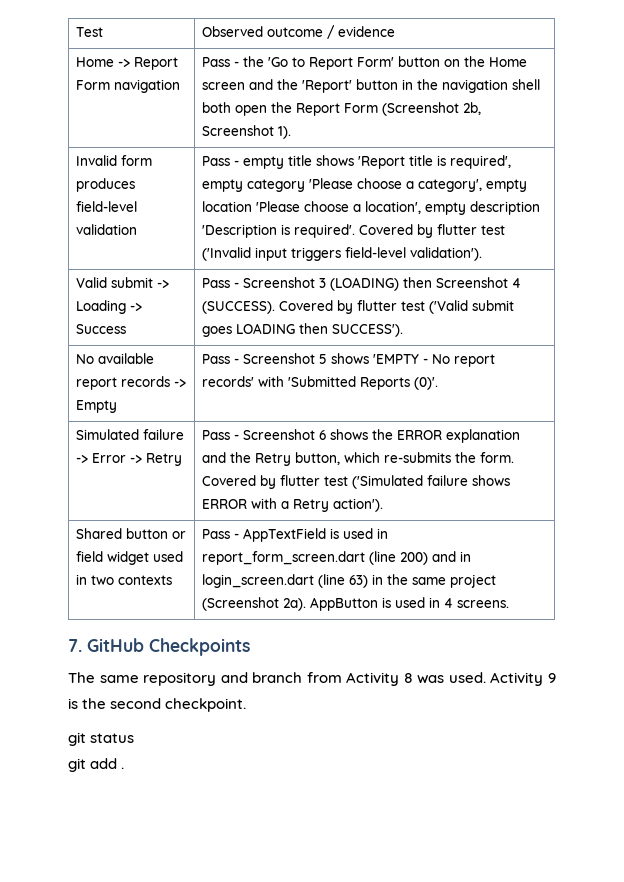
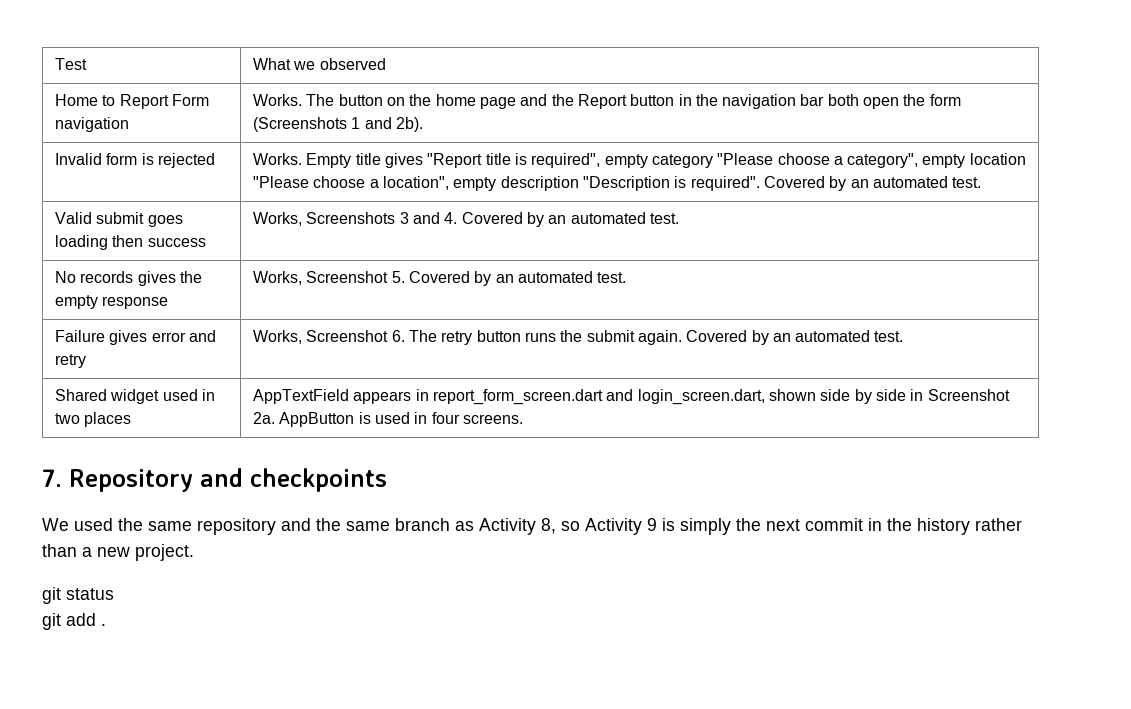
- Test | Observed outcome / evidence
- Home -> Report Form navigation | Pass - the 'Go to Report Form' button on the Home screen and the 'Report' button in the navigation shell both open the Report Form (Screenshot 2b, Screenshot 1).
- Invalid form produces field-level validation | Pass - empty title shows 'Report title is required', empty category 'Please choose a category', empty location 'Please choose a location', empty description 'Description is required'. Covered by flutter test ('Invalid input triggers field-level validation').
- Valid submit -> Loading -> Success | Pass - Screenshot 3 (LOADING) then Screenshot 4 (SUCCESS). Covered by flutter test ('Valid submit goes LOADING then SUCCESS').
- No available report records -> Empty | Pass - Screenshot 5 shows 'EMPTY - No report records' with 'Submitted Reports (0)'.
- Simulated failure -> Error -> Retry | Pass - Screenshot 6 shows the ERROR explanation and the Retry button, which re-submits the form. Covered by flutter test ('Simulated failure shows ERROR with a Retry action').
- Shared button or field widget used in two contexts | Pass - AppTextField is used in report_form_screen.dart (line 200) and in login_screen.dart (line 63) in the same project (Screenshot 2a). AppButton is used in 4 screens.
+ Test | What we observed
+ Home to Report Form navigation | Works. The button on the home page and the Report button in the navigation bar both open the form (Screenshots 1 and 2b).
+ Invalid form is rejected | Works. Empty title gives "Report title is required", empty category "Please choose a category", empty location "Please choose a location", empty description "Description is required". Covered by an automated test.
+ Valid submit goes loading then success | Works, Screenshots 3 and 4. Covered by an automated test.
+ No records gives the empty response | Works, Screenshot 5. Covered by an automated test.
+ Failure gives error and retry | Works, Screenshot 6. The retry button runs the submit again. Covered by an automated test.
+ Shared widget used in two places | AppTextField appears in report_form_screen.dart and login_screen.dart, shown side by side in Screenshot 2a. AppButton is used in four screens.
- 7. GitHub Checkpoints
- The same repository and branch from Activity 8 was used. Activity 9 is the second checkpoint.
+ 7. Repository and checkpoints
+ We used the same repository and the same branch as Activity 8, so Activity 9 is simply the next commit in the history rather than a new project.

